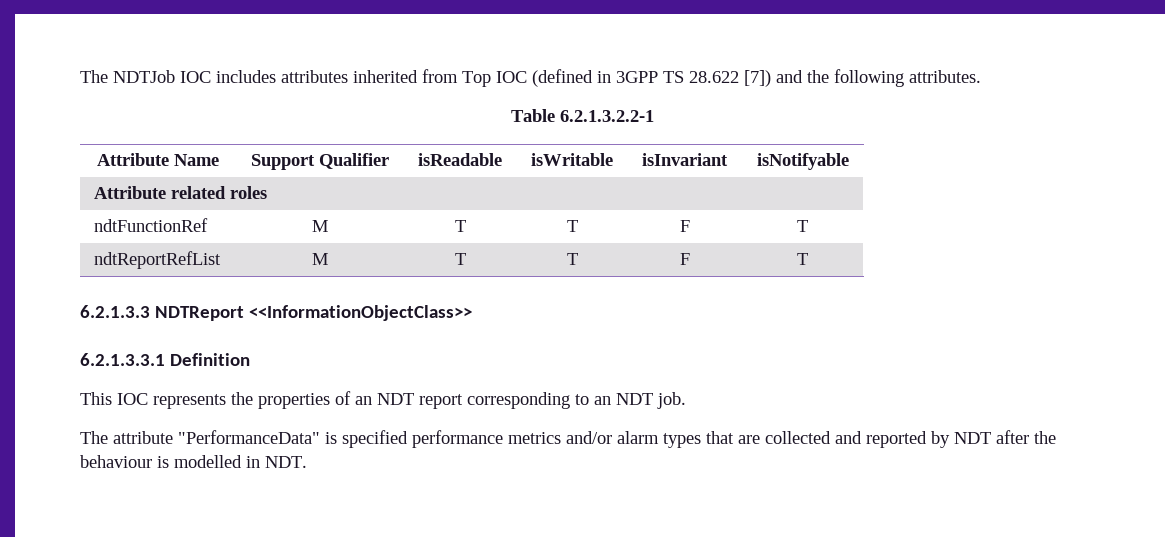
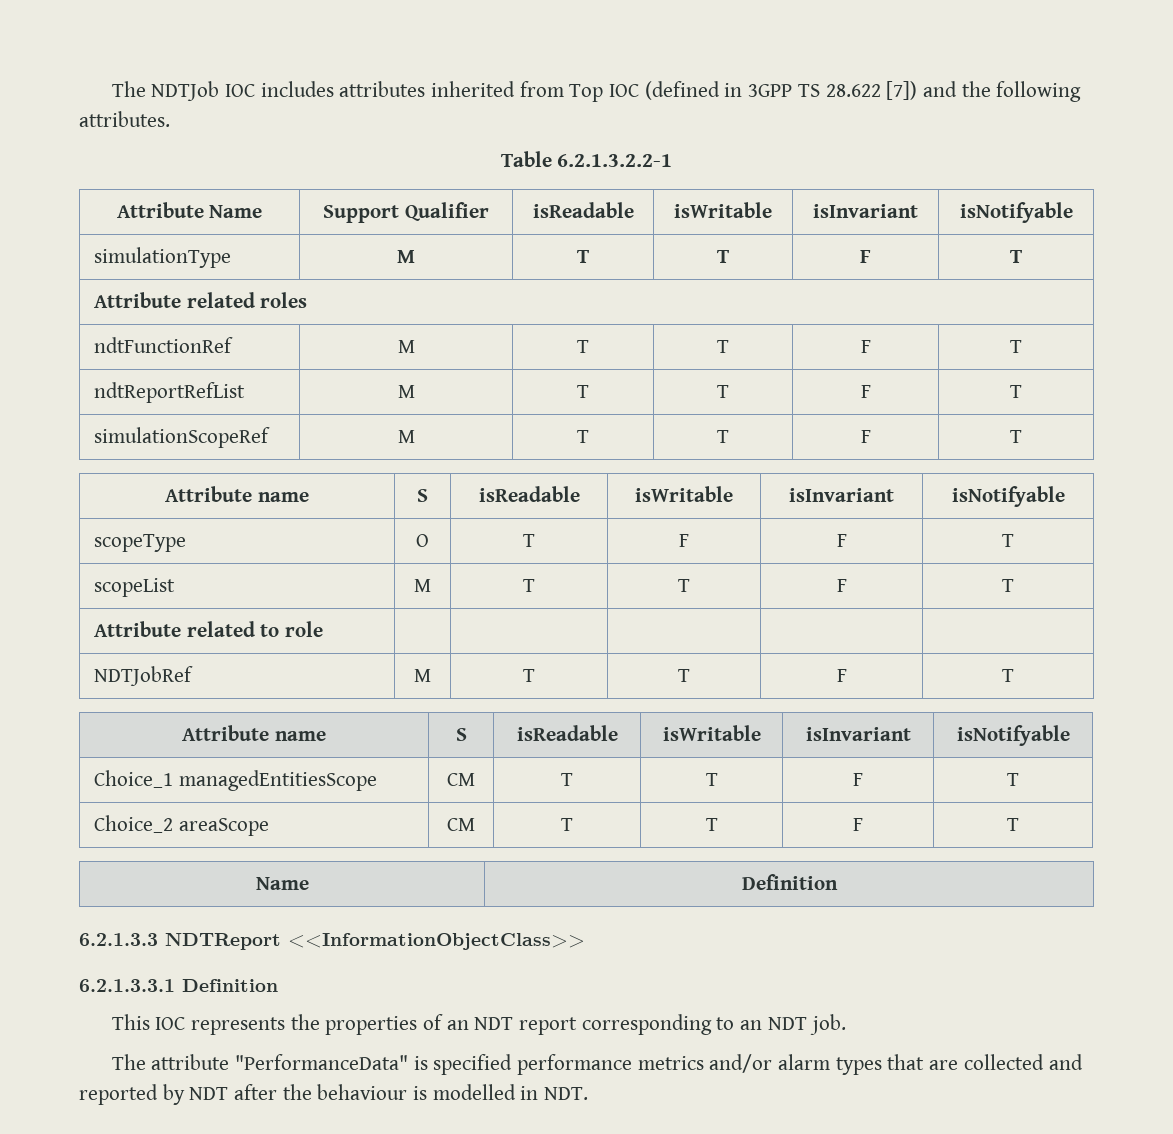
+ simulationType | M | T | T | F | T
+ simulationScopeRef | M | T | T | F | T
+ Attribute name | S | isReadable | isWritable | isInvariant | isNotifyable
+ scopeType | O | T | F | F | T
+ scopeList | M | T | T | F | T
+ Attribute related to role | | | | |
+ NDTJobRef | M | T | T | F | T
+ Attribute name | S | isReadable | isWritable | isInvariant | isNotifyable
+ Choice_1 managedEntitiesScope | CM | T | T | F | T
+ Choice_2 areaScope | CM | T | T | F | T
+ Name | Definition

